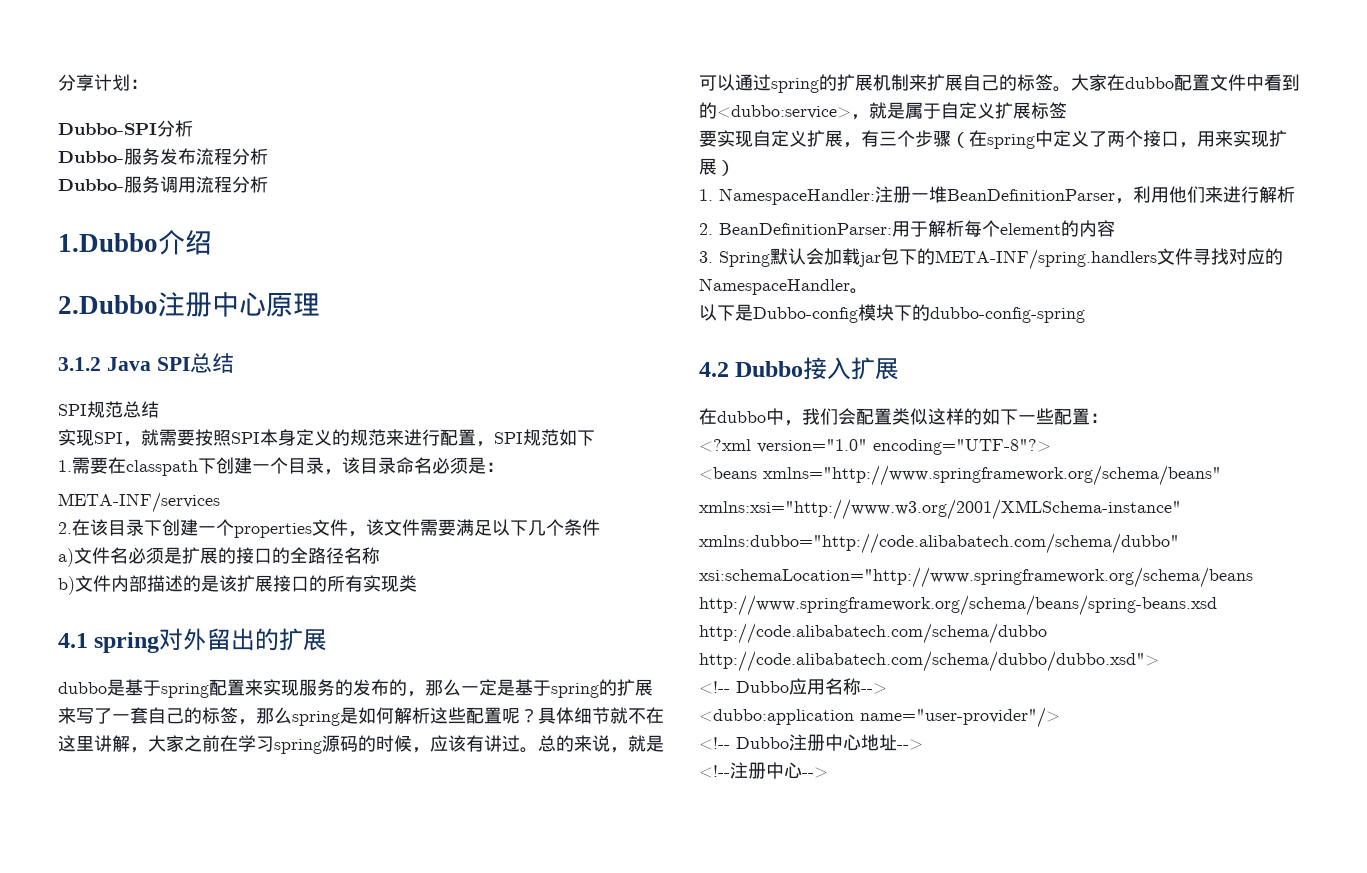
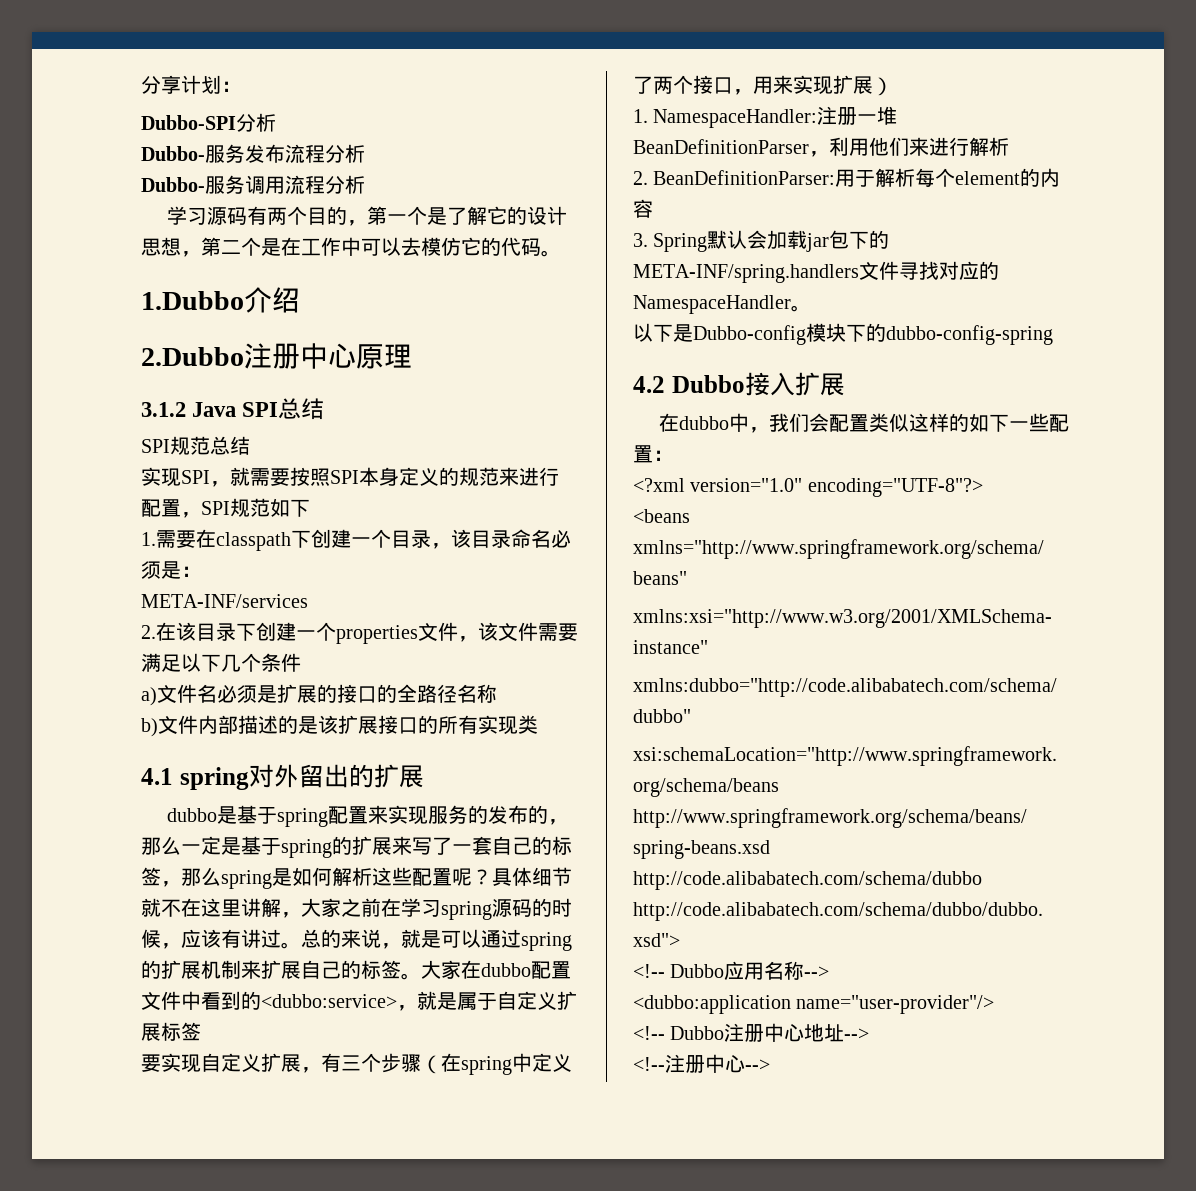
+ 学习源码有两个目的，第一个是了解它的设计思想，第二个是在工作中可以去模仿它的代码。

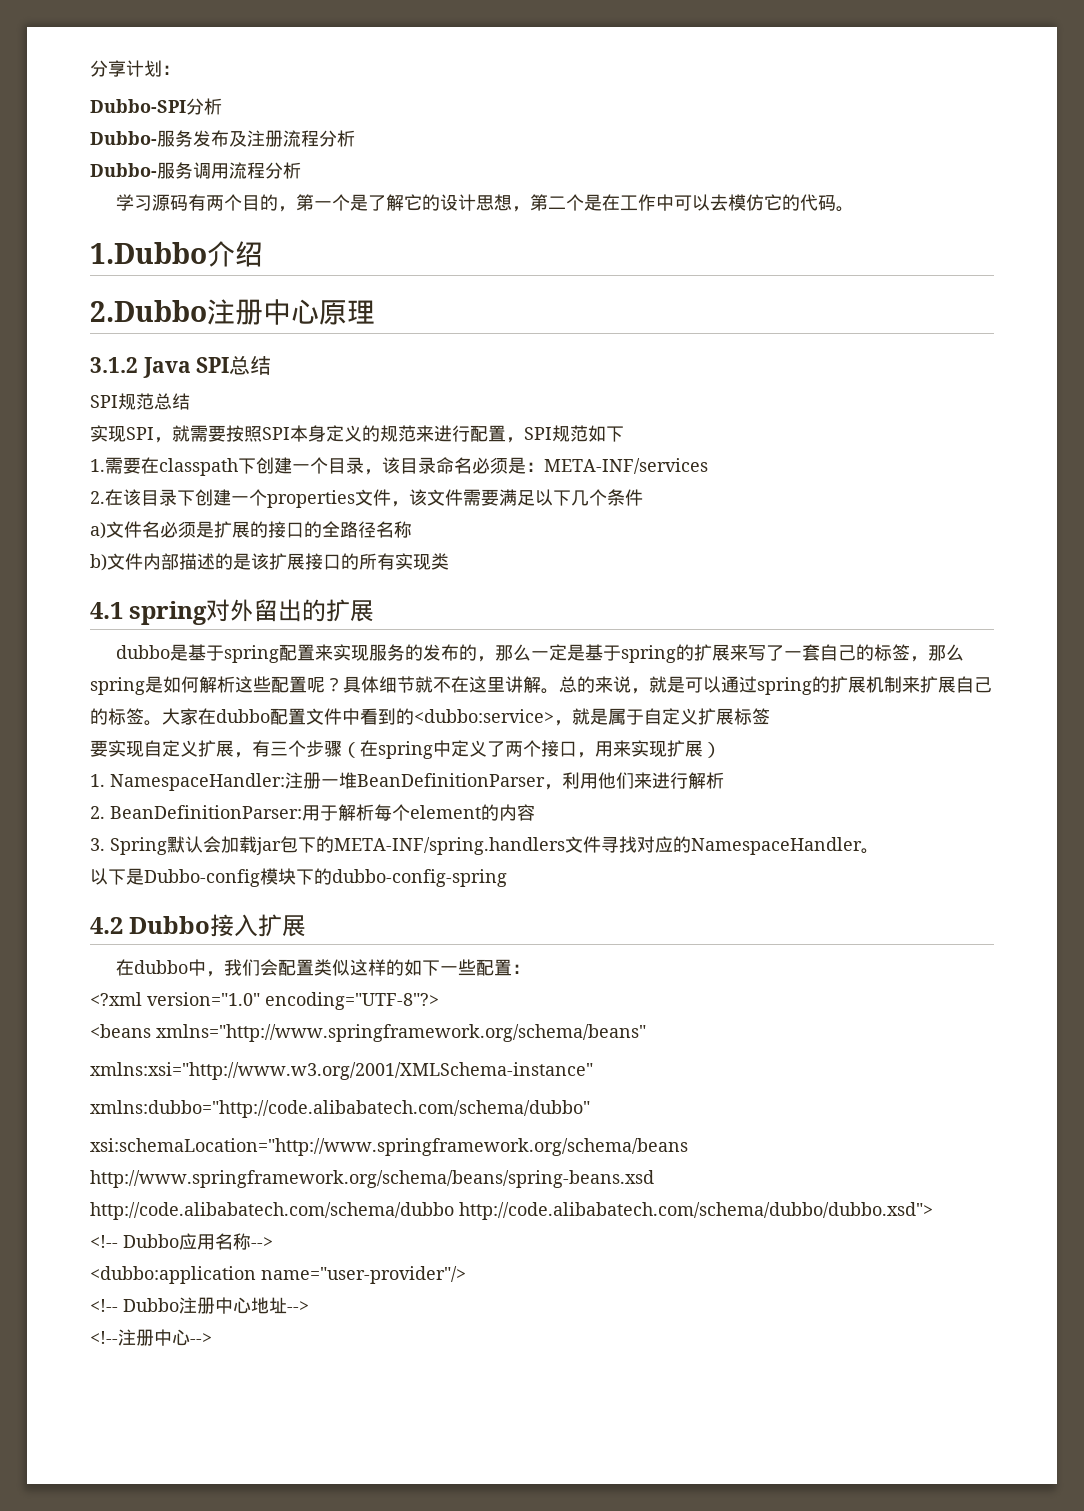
- Dubbo-服务发布流程分析
+ Dubbo-服务发布及注册流程分析
- 1.需要在classpath下创建一个目录，该目录命名必须是：
- META-INF/services
+ 1.需要在classpath下创建一个目录，该目录命名必须是：META-INF/services
- 具体细节就不在这里讲解，大家之前在学习spring源码的时候，应该有讲过。
+ 具体细节就不在这里讲解。

